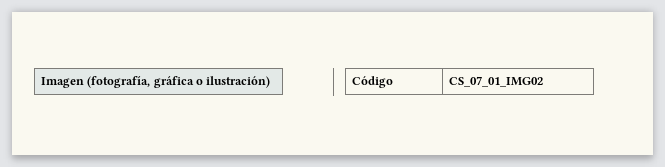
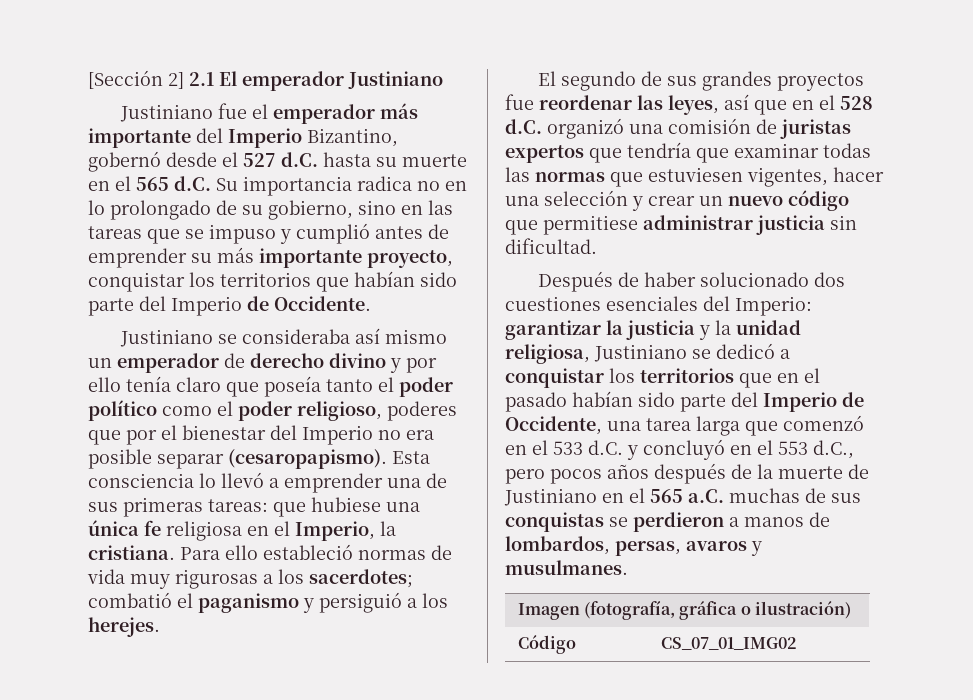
+ [Sección 2] 2.1 El emperador Justiniano
+ Justiniano fue el emperador más importante del Imperio Bizantino, gobernó desde el 527 d.C. hasta su muerte en el 565 d.C. Su importancia radica no en lo prolongado de su gobierno, sino en las tareas que se impuso y cumplió antes de emprender su más importante proyecto, conquistar los territorios que habían sido parte del Imperio de Occidente.
+ Justiniano se consideraba así mismo un emperador de derecho divino y por ello tenía claro que poseía tanto el poder político como el poder religioso, poderes que por el bienestar del Imperio no era posible separar (cesaropapismo). Esta consciencia lo llevó a emprender una de sus primeras tareas: que hubiese una única fe religiosa en el Imperio, la cristiana. Para ello estableció normas de vida muy rigurosas a los sacerdotes; combatió el paganismo y persiguió a los herejes.
+ El segundo de sus grandes proyectos fue reordenar las leyes, así que en el 528 d.C. organizó una comisión de juristas expertos que tendría que examinar todas las normas que estuviesen vigentes, hacer una selección y crear un nuevo código que permitiese administrar justicia sin dificultad.
+ Después de haber solucionado dos cuestiones esenciales del Imperio: garantizar la justicia y la unidad religiosa, Justiniano se dedicó a conquistar los territorios que en el pasado habían sido parte del Imperio de Occidente, una tarea larga que comenzó en el 533 d.C. y concluyó en el 553 d.C., pero pocos años después de la muerte de Justiniano en el 565 a.C. muchas de sus conquistas se perdieron a manos de lombardos, persas, avaros y musulmanes.

